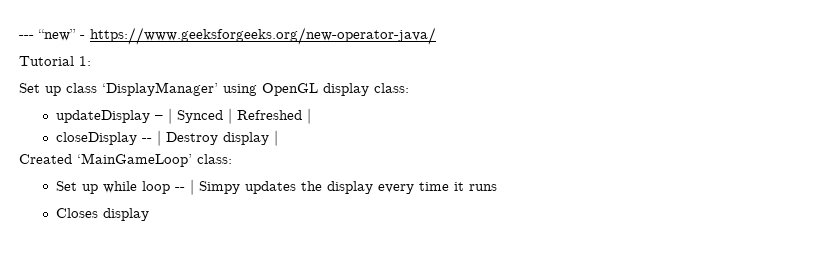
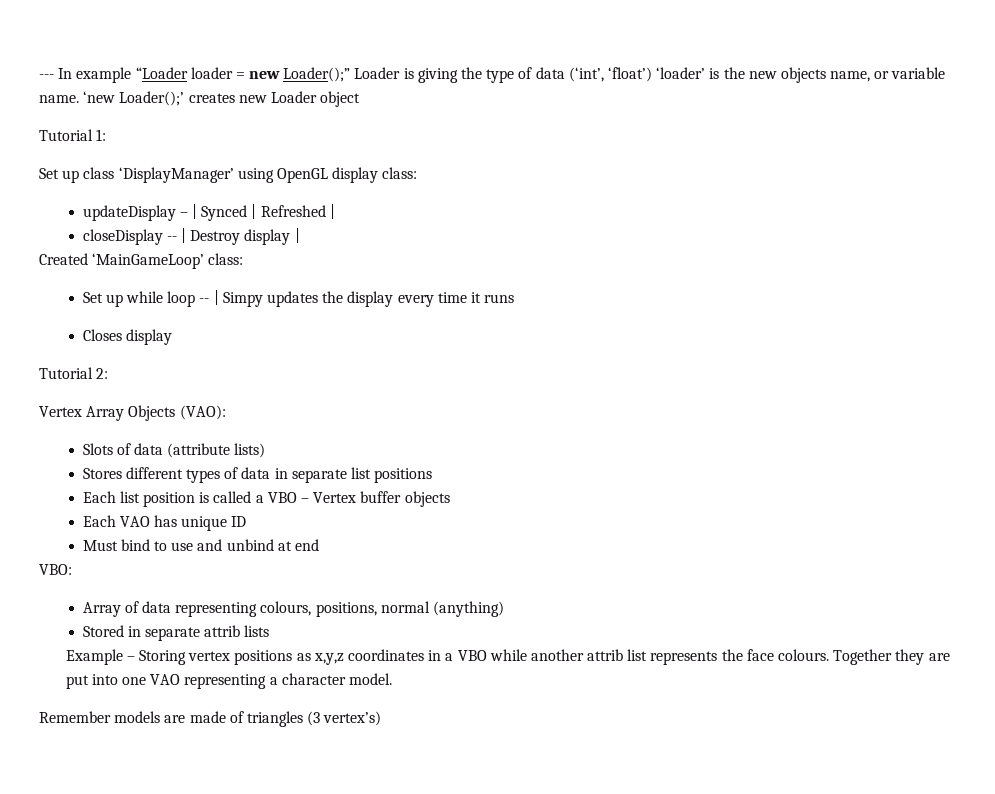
- --- “new” - https://www.geeksforgeeks.org/new-operator-java/
+ --- In example “Loader loader = new Loader();” Loader is giving the type of data (‘int’, ‘float’) ‘loader’ is the new objects name, or variable name. ‘new Loader();’ creates new Loader object
+ Tutorial 2:
+ Vertex Array Objects (VAO):
+ Slots of data (attribute lists)
+ Stores different types of data in separate list positions
+ Each list position is called a VBO – Vertex buffer objects
+ Each VAO has unique ID
+ Must bind to use and unbind at end
+ VBO:
+ Array of data representing colours, positions, normal (anything)
+ Stored in separate attrib lists
+ Example – Storing vertex positions as x,y,z coordinates in a VBO while another attrib list represents the face colours. Together they are put into one VAO representing a character model.
+ Remember models are made of triangles (3 vertex’s)

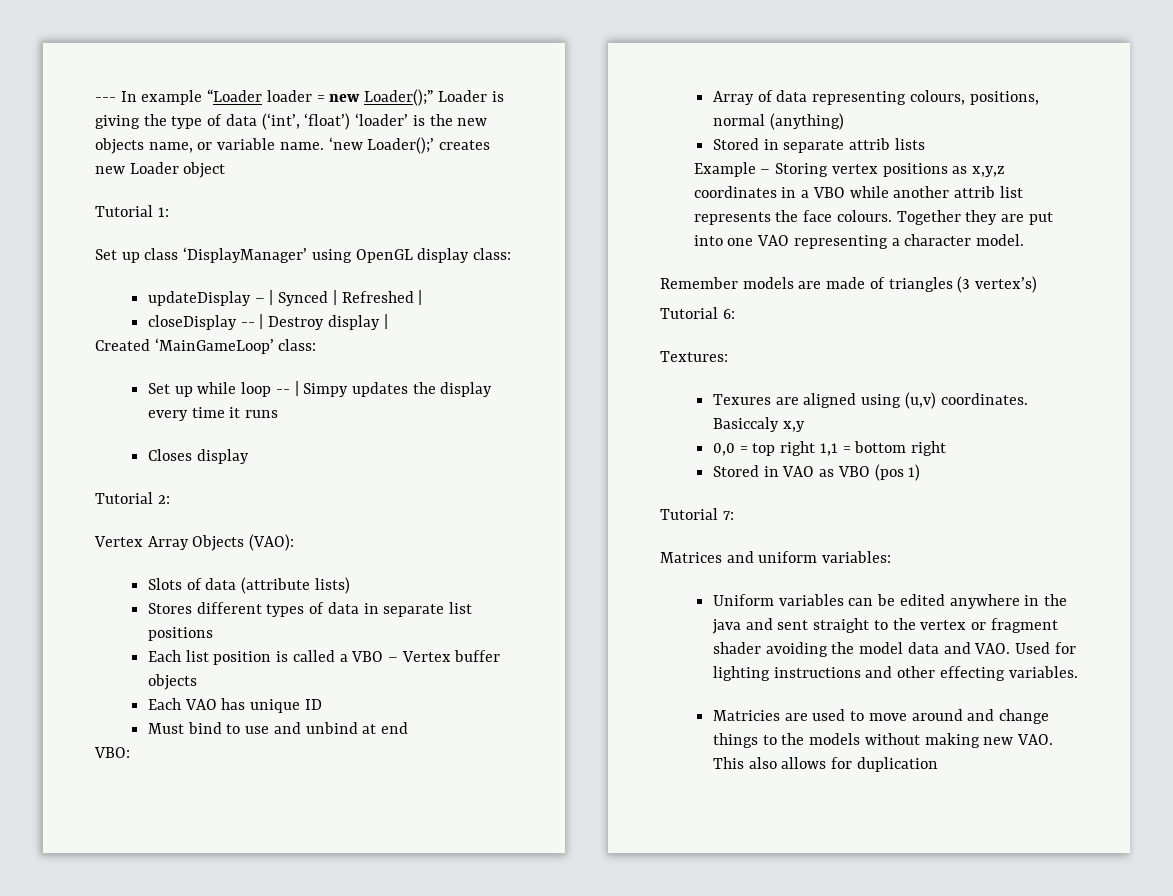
+ Tutorial 6:
+ Textures:
+ Texures are aligned using (u,v) coordinates. Basiccaly x,y
+ 0,0 = top right 1,1 = bottom right
+ Stored in VAO as VBO (pos 1)
+ Tutorial 7:
+ Matrices and uniform variables:
+ Uniform variables can be edited anywhere in the java and sent straight to the vertex or fragment shader avoiding the model data and VAO. Used for lighting instructions and other effecting variables.
+ Matricies are used to move around and change things to the models without making new VAO. This also allows for duplication

